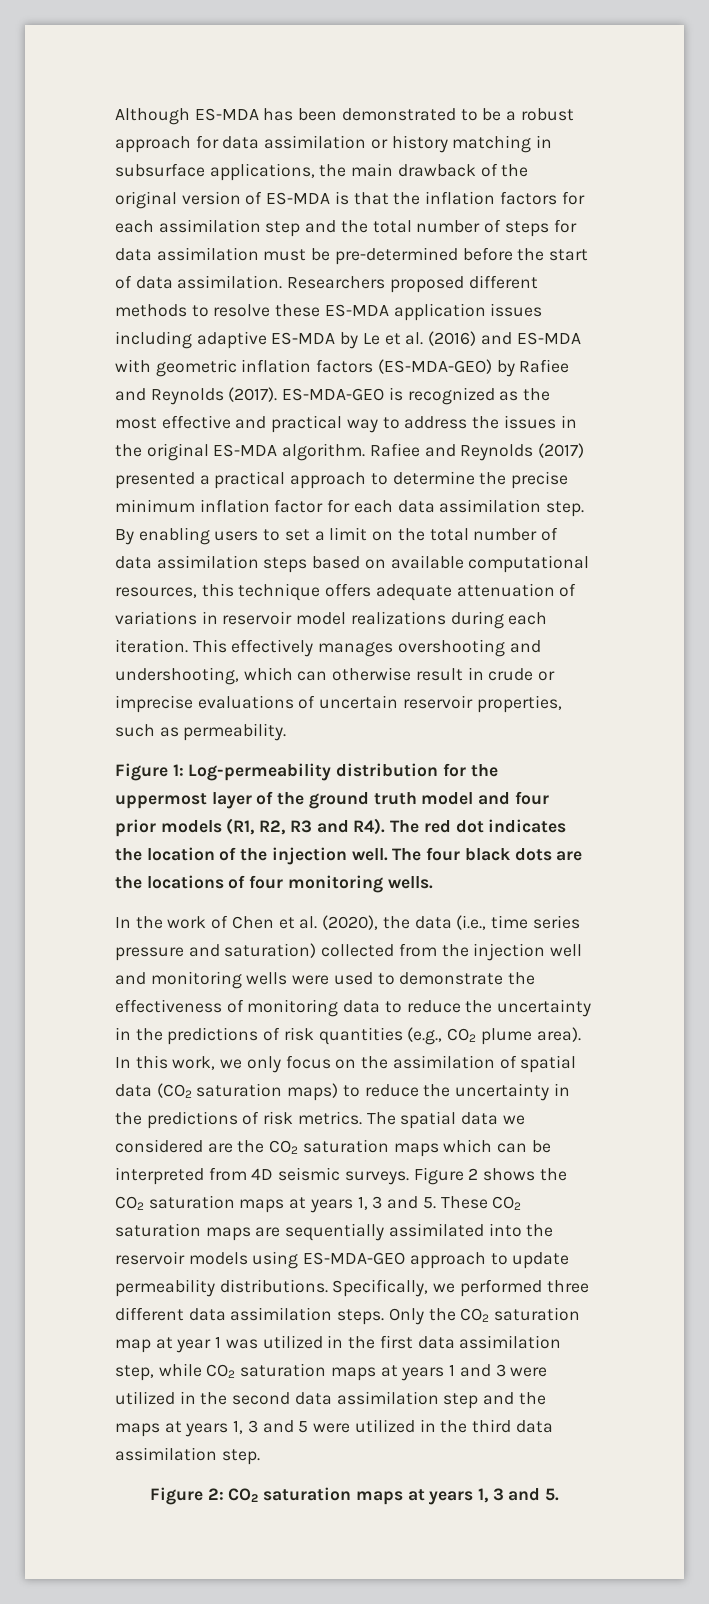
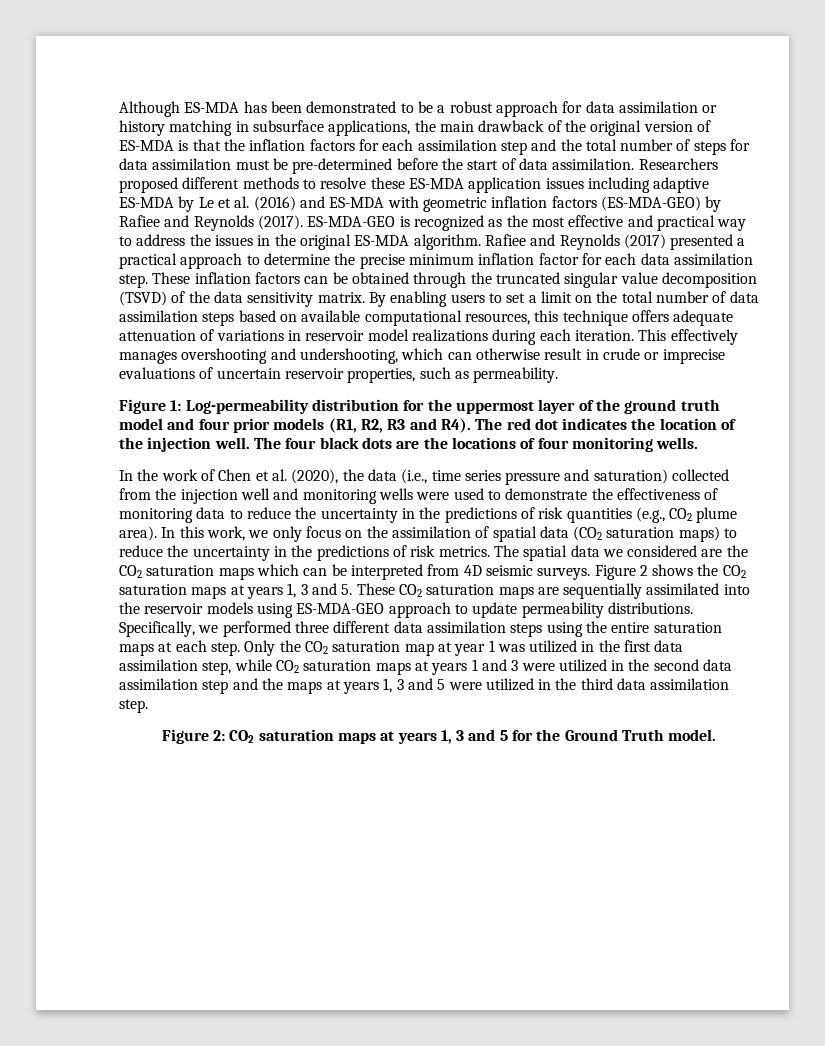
+ These inflation factors can be obtained through the truncated singular value decomposition (TSVD) of the data sensitivity matrix.
- Specifically, we performed three different data assimilation steps.
+ Specifically, we performed three different data assimilation steps using the entire saturation maps at each step.
- Figure 2: CO2 saturation maps at years 1, 3 and 5.
+ Figure 2: CO2 saturation maps at years 1, 3 and 5 for the Ground Truth model.

